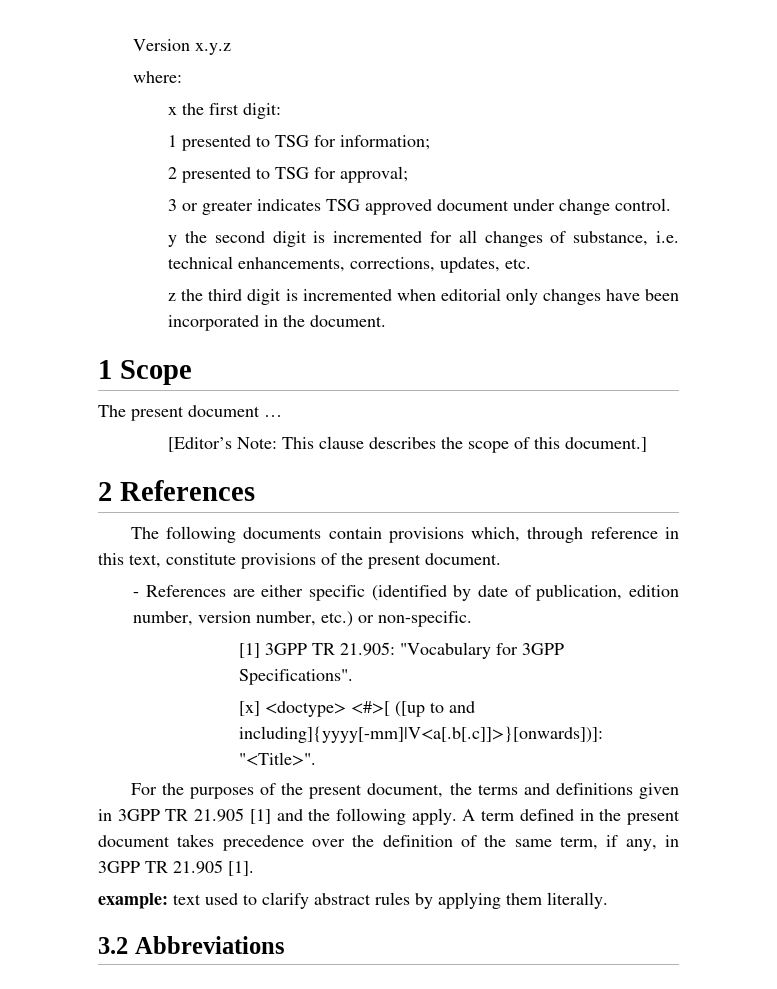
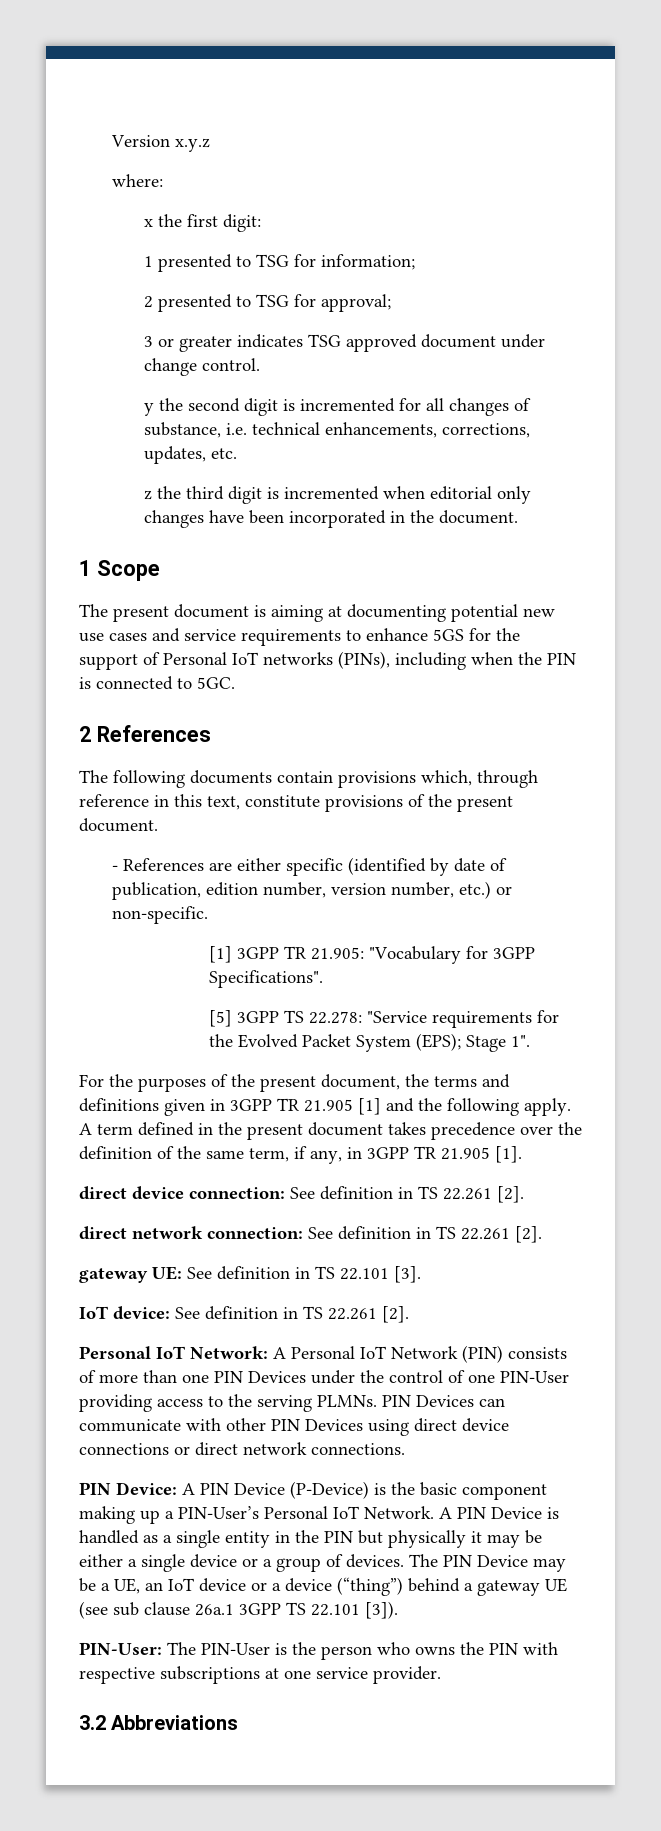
- The present document …
- [Editor’s Note: This clause describes the scope of this document.]
+ The present document is aiming at documenting potential new use cases and service requirements to enhance 5GS for the support of Personal IoT networks (PINs), including when the PIN is connected to 5GC.
- [x] <doctype> <#>[ ([up to and including]{yyyy[-mm]|V<a[.b[.c]]>}[onwards])]: "<Title>".
+ [5] 3GPP TS 22.278: "Service requirements for the Evolved Packet System (EPS); Stage 1".
- example: text used to clarify abstract rules by applying them literally.
+ direct device connection: See definition in TS 22.261 [2].
+ direct network connection: See definition in TS 22.261 [2].
+ gateway UE: See definition in TS 22.101 [3].
+ IoT device: See definition in TS 22.261 [2].
+ Personal IoT Network: A Personal IoT Network (PIN) consists of more than one PIN Devices under the control of one PIN-User providing access to the serving PLMNs. PIN Devices can communicate with other PIN Devices using direct device connections or direct network connections.
+ PIN Device: A PIN Device (P-Device) is the basic component making up a PIN-User’s Personal IoT Network. A PIN Device is handled as a single entity in the PIN but physically it may be either a single device or a group of devices. The PIN Device may be a UE, an IoT device or a device (“thing”) behind a gateway UE (see sub clause 26a.1 3GPP TS 22.101 [3]).
+ PIN-User: The PIN-User is the person who owns the PIN with respective subscriptions at one service provider.

